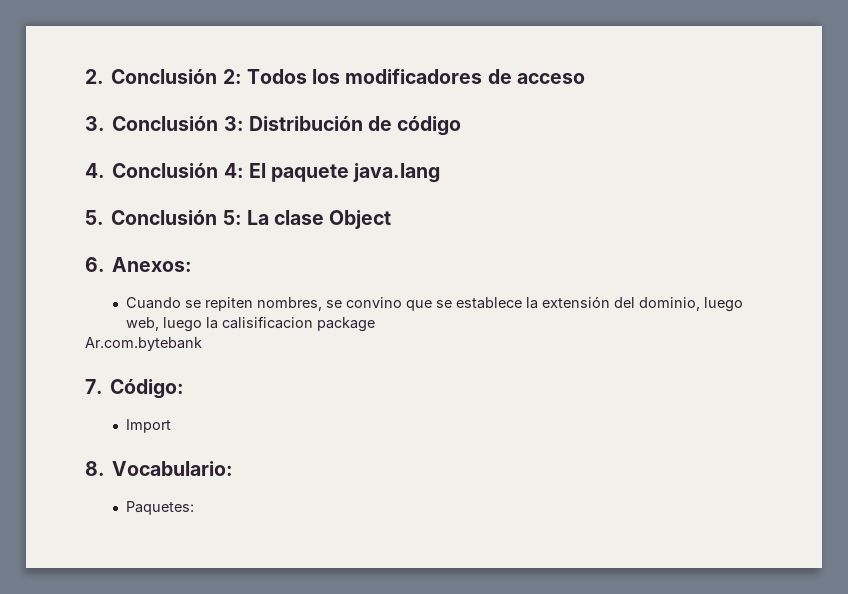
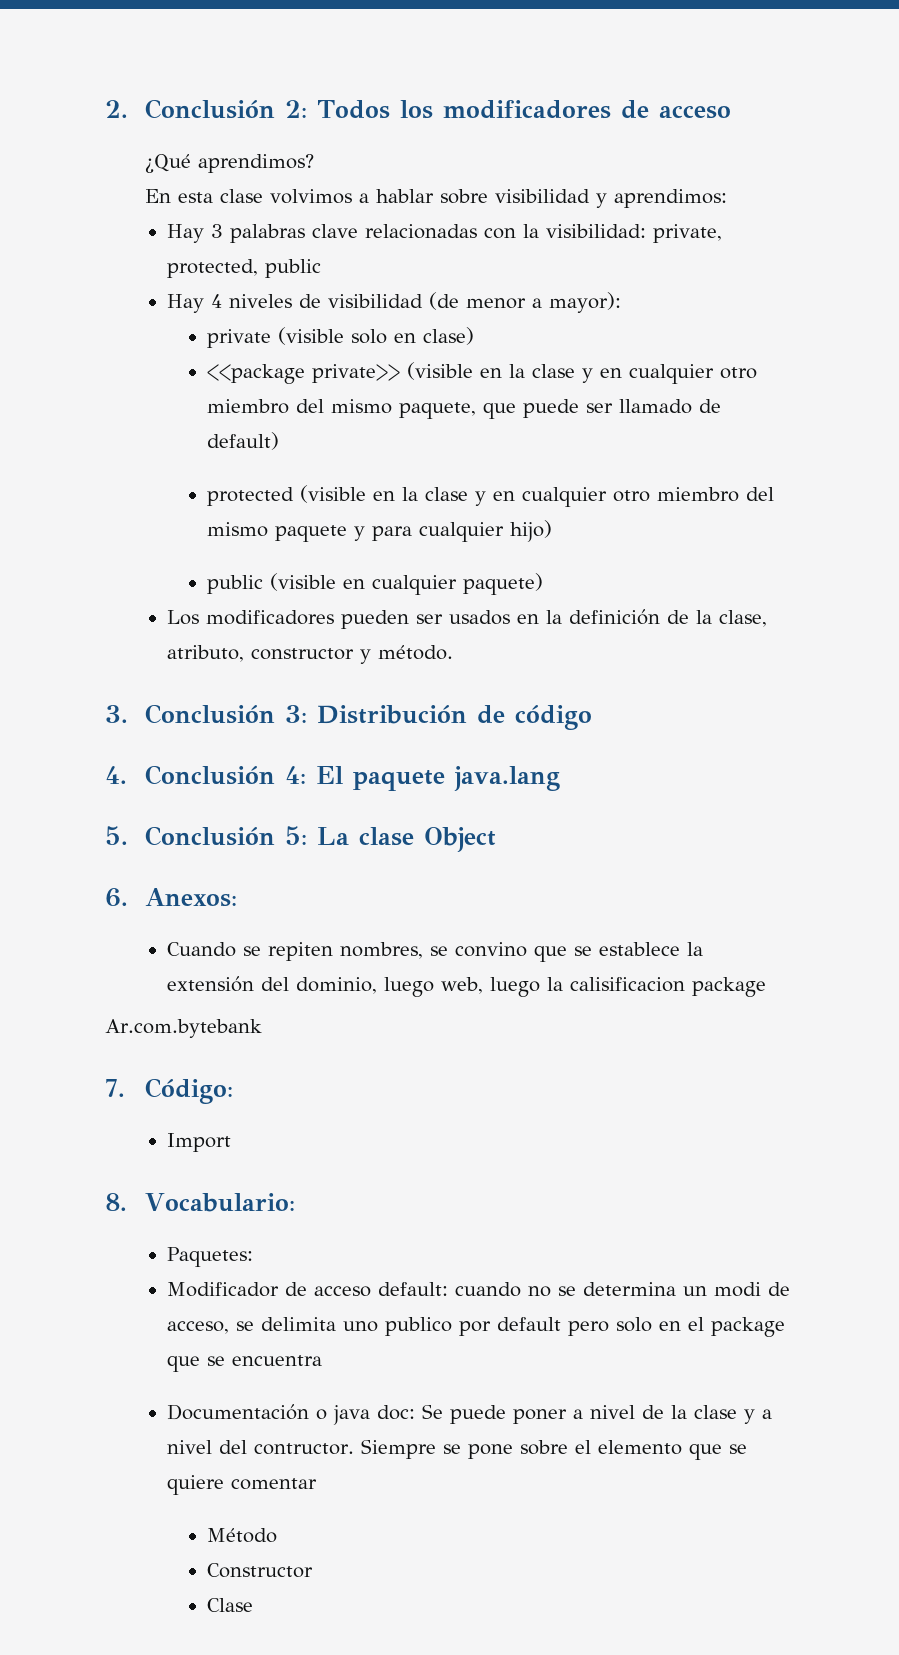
+ ¿Qué aprendimos?
+ En esta clase volvimos a hablar sobre visibilidad y aprendimos:
+ Hay 3 palabras clave relacionadas con la visibilidad: private, protected, public
+ Hay 4 niveles de visibilidad (de menor a mayor):
+ private (visible solo en clase)
+ <<package private>> (visible en la clase y en cualquier otro miembro del mismo paquete, que puede ser llamado de default)
+ protected (visible en la clase y en cualquier otro miembro del mismo paquete y para cualquier hijo)
+ public (visible en cualquier paquete)
+ Los modificadores pueden ser usados en la definición de la clase, atributo, constructor y método.
+ Modificador de acceso default: cuando no se determina un modi de acceso, se delimita uno publico por default pero solo en el package que se encuentra
+ Documentación o java doc: Se puede poner a nivel de la clase y a nivel del contructor. Siempre se pone sobre el elemento que se quiere comentar
+ Método
+ Constructor
+ Clase

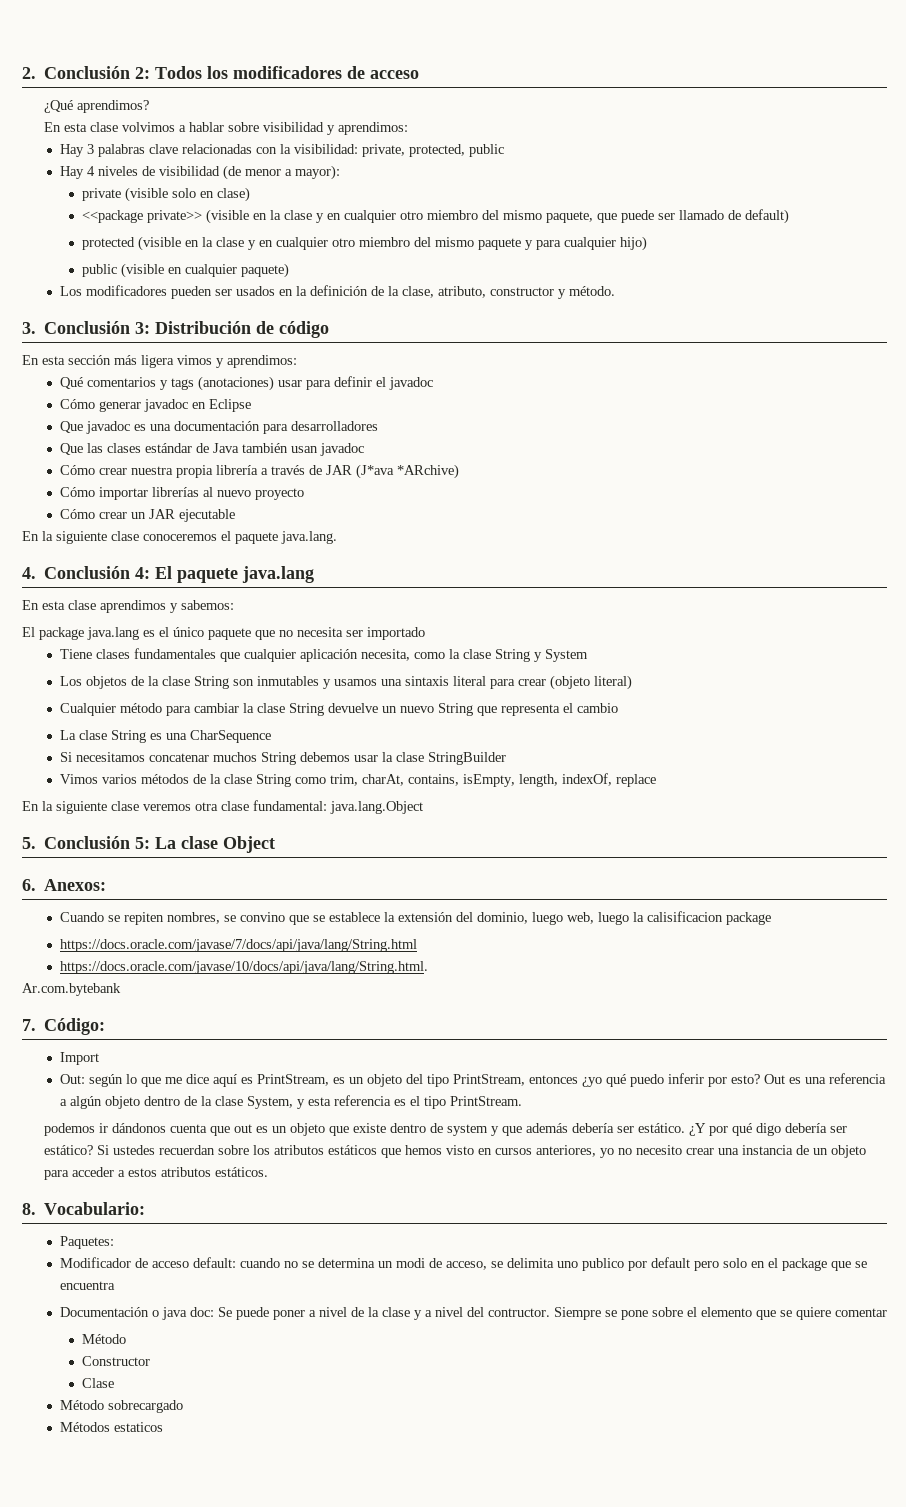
+ En esta sección más ligera vimos y aprendimos:
+ Qué comentarios y tags (anotaciones) usar para definir el javadoc
+ Cómo generar javadoc en Eclipse
+ Que javadoc es una documentación para desarrolladores
+ Que las clases estándar de Java también usan javadoc
+ Cómo crear nuestra propia librería a través de JAR (J*ava *ARchive)
+ Cómo importar librerías al nuevo proyecto
+ Cómo crear un JAR ejecutable
+ En la siguiente clase conoceremos el paquete java.lang.
+ En esta clase aprendimos y sabemos:
+ El package java.lang es el único paquete que no necesita ser importado
+ Tiene clases fundamentales que cualquier aplicación necesita, como la clase String y System
+ Los objetos de la clase String son inmutables y usamos una sintaxis literal para crear (objeto literal)
+ Cualquier método para cambiar la clase String devuelve un nuevo String que representa el cambio
+ La clase String es una CharSequence
+ Si necesitamos concatenar muchos String debemos usar la clase StringBuilder
+ Vimos varios métodos de la clase String como trim, charAt, contains, isEmpty, length, indexOf, replace
+ En la siguiente clase veremos otra clase fundamental: java.lang.Object
+ https://docs.oracle.com/javase/7/docs/api/java/lang/String.html
+ https://docs.oracle.com/javase/10/docs/api/java/lang/String.html.
+ Out: según lo que me dice aquí es PrintStream, es un objeto del tipo PrintStream, entonces ¿yo qué puedo inferir por esto? Out es una referencia a algún objeto dentro de la clase System, y esta referencia es el tipo PrintStream.
+ podemos ir dándonos cuenta que out es un objeto que existe dentro de system y que además debería ser estático. ¿Y por qué digo debería ser estático? Si ustedes recuerdan sobre los atributos estáticos que hemos visto en cursos anteriores, yo no necesito crear una instancia de un objeto para acceder a estos atributos estáticos.
+ Método sobrecargado
+ Métodos estaticos

